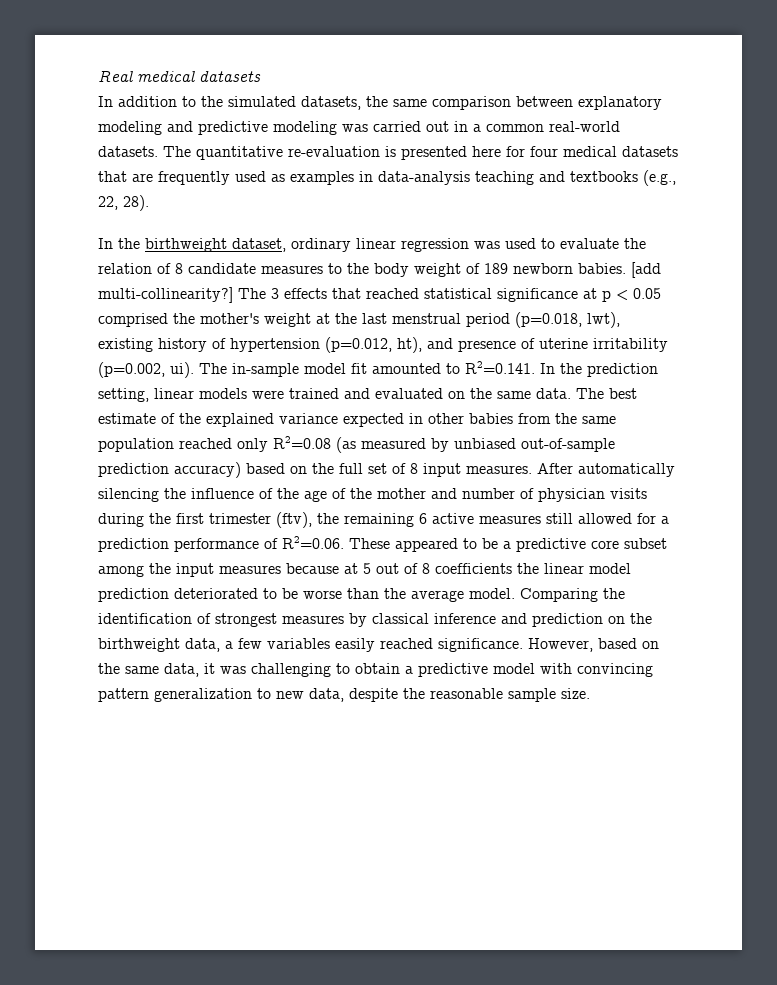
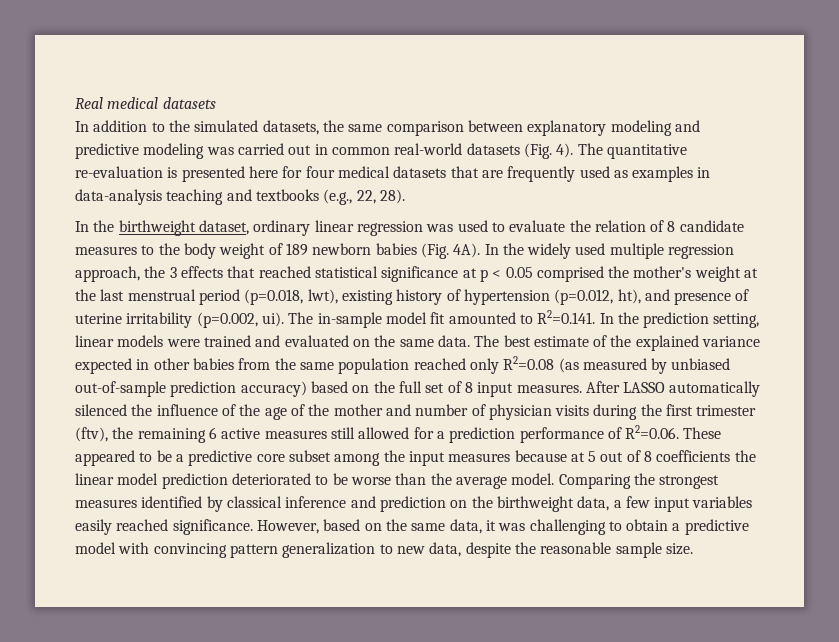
- In addition to the simulated datasets, the same comparison between explanatory modeling and predictive modeling was carried out in a common real-world datasets.
+ In addition to the simulated datasets, the same comparison between explanatory modeling and predictive modeling was carried out in common real-world datasets (Fig. 4).
- In the birthweight dataset, ordinary linear regression was used to evaluate the relation of 8 candidate measures to the body weight of 189 newborn babies. [add multi-collinearity?] The 3 effects that reached statistical significance at p < 0.05 comprised the mother's weight at the last menstrual period (p=0.018, lwt), existing history of hypertension (p=0.012, ht), and presence of uterine irritability (p=0.002, ui).
+ In the birthweight dataset, ordinary linear regression was used to evaluate the relation of 8 candidate measures to the body weight of 189 newborn babies (Fig. 4A). In the widely used multiple regression approach, the 3 effects that reached statistical significance at p < 0.05 comprised the mother's weight at the last menstrual period (p=0.018, lwt), existing history of hypertension (p=0.012, ht), and presence of uterine irritability (p=0.002, ui).
- After automatically silencing the influence of the age of the mother and number of physician visits during the first trimester (ftv), the remaining 6 active measures still allowed for a prediction performance of R2=0.06. These appeared to be a predictive core subset among the input measures because at 5 out of 8 coefficients the linear model prediction deteriorated to be worse than the average model.
+ After LASSO automatically silenced the influence of the age of the mother and number of physician visits during the first trimester (ftv), the remaining 6 active measures still allowed for a prediction performance of R2=0.06. These appeared to be a predictive core subset among the input measures because at 5 out of 8 coefficients the linear model prediction deteriorated to be worse than the average model.
- Comparing the identification of strongest measures by classical inference and prediction on the birthweight data, a few variables easily reached significance.
+ Comparing the strongest measures identified by classical inference and prediction on the birthweight data, a few input variables easily reached significance.

